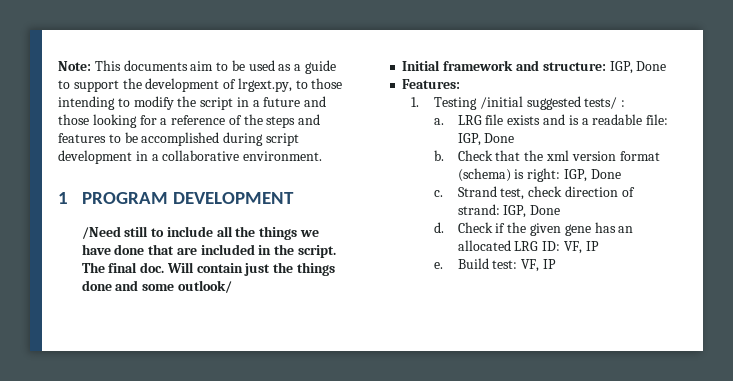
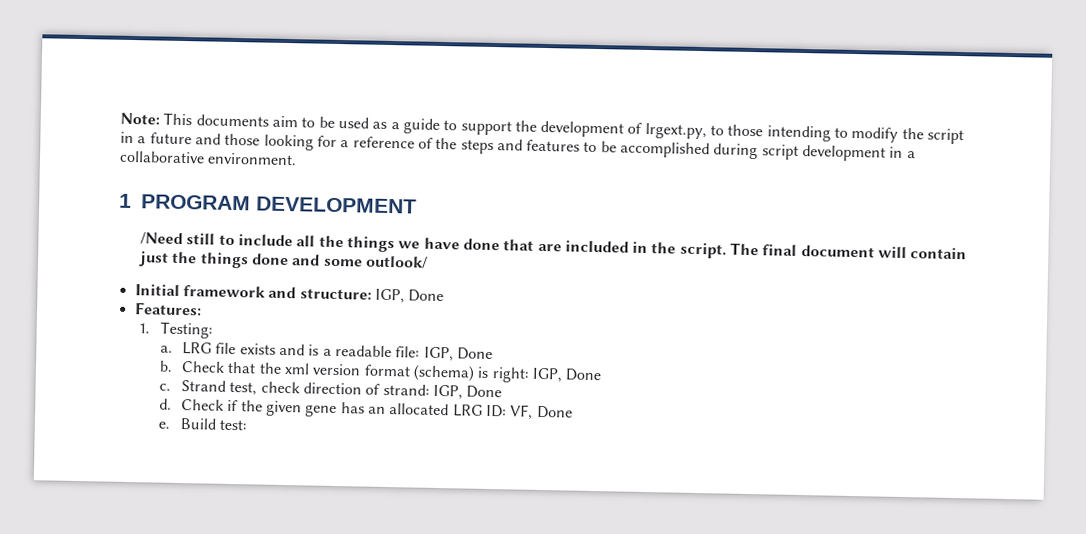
- The final doc. Will contain just the things done and some outlook/
+ The final document will contain just the things done and some outlook/
- 1. Testing /initial suggested tests/ :
+ 1. Testing:
- Check if the given gene has an allocated LRG ID: VF, IP
+ Check if the given gene has an allocated LRG ID: VF, Done
- Build test: VF, IP
+ Build test:

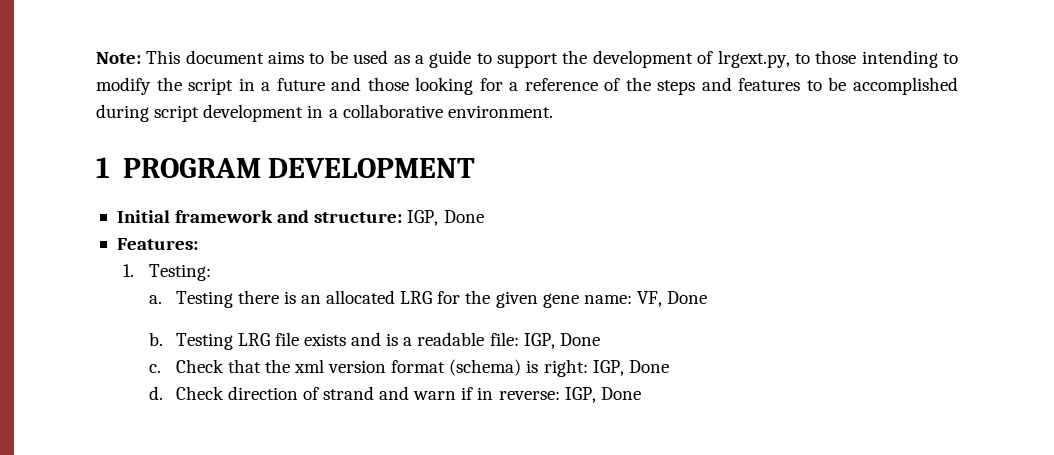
- Note: This documents aim to be used as a guide to support the development of lrgext.py, to those intending to modify the script in a future and those looking for a reference of the steps and features to be accomplished during script development in a collaborative environment.
+ Note: This document aims to be used as a guide to support the development of lrgext.py, to those intending to modify the script in a future and those looking for a reference of the steps and features to be accomplished during script development in a collaborative environment.
- /Need still to include all the things we have done that are included in the script. The final document will contain just the things done and some outlook/
- LRG file exists and is a readable file: IGP, Done
+ Testing there is an allocated LRG for the given gene name: VF, Done
+ b. Testing LRG file exists and is a readable file: IGP, Done
- b.
+ c.
- c. Strand test, check direction of strand: IGP, Done
- d. Check if the given gene has an allocated LRG ID: VF, Done
- e. Build test:
+ d. Check direction of strand and warn if in reverse: IGP, Done

